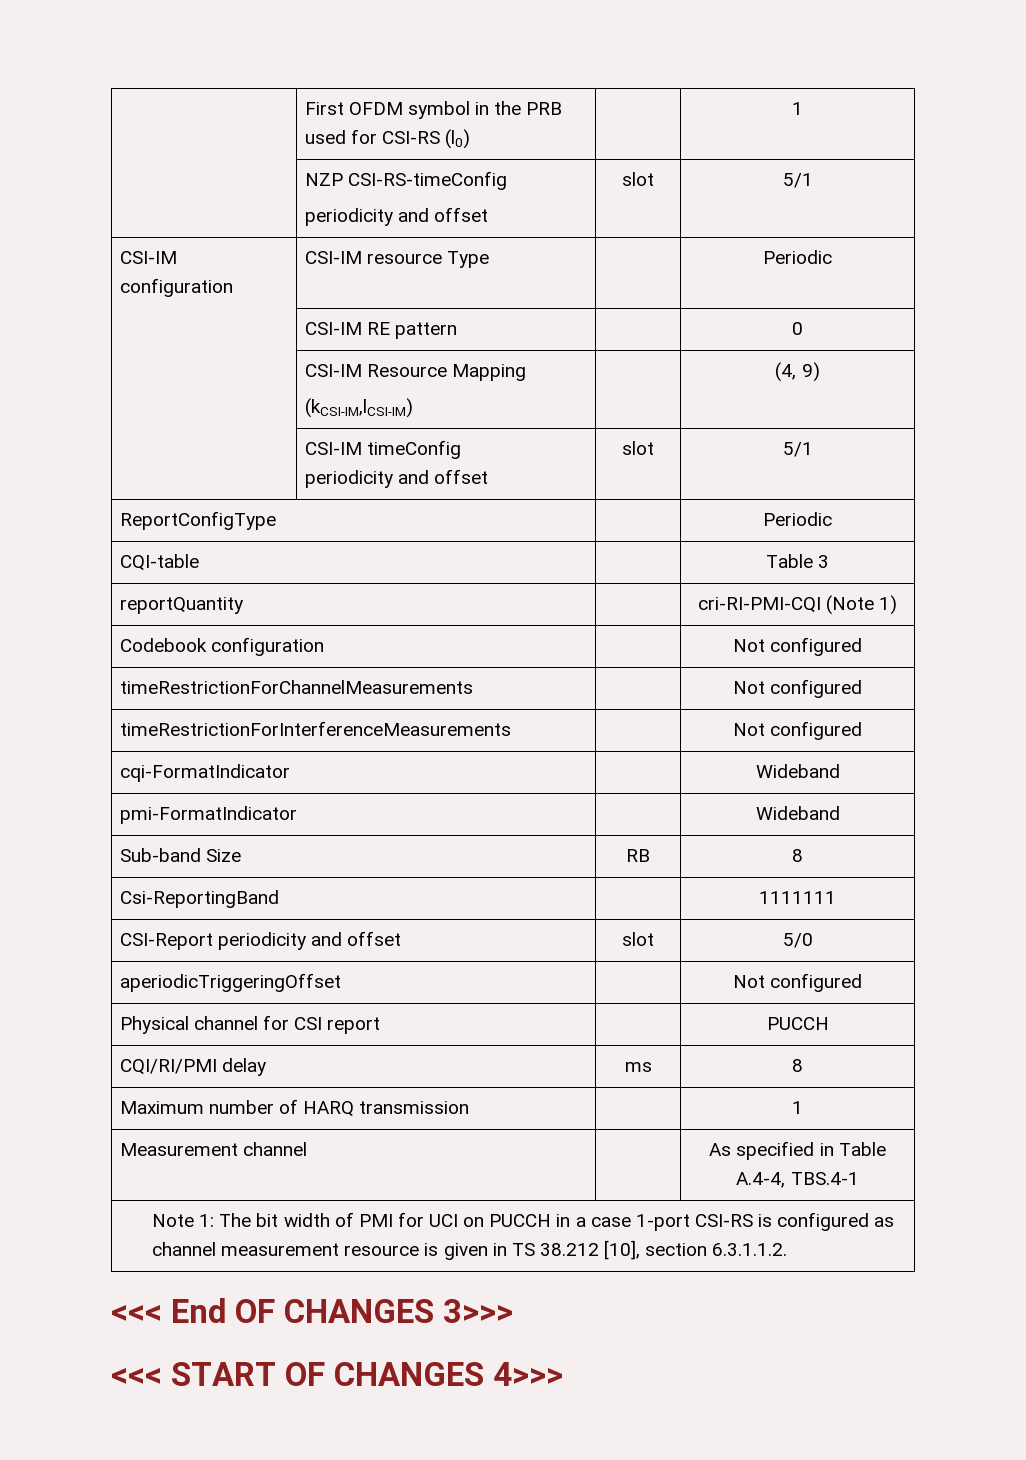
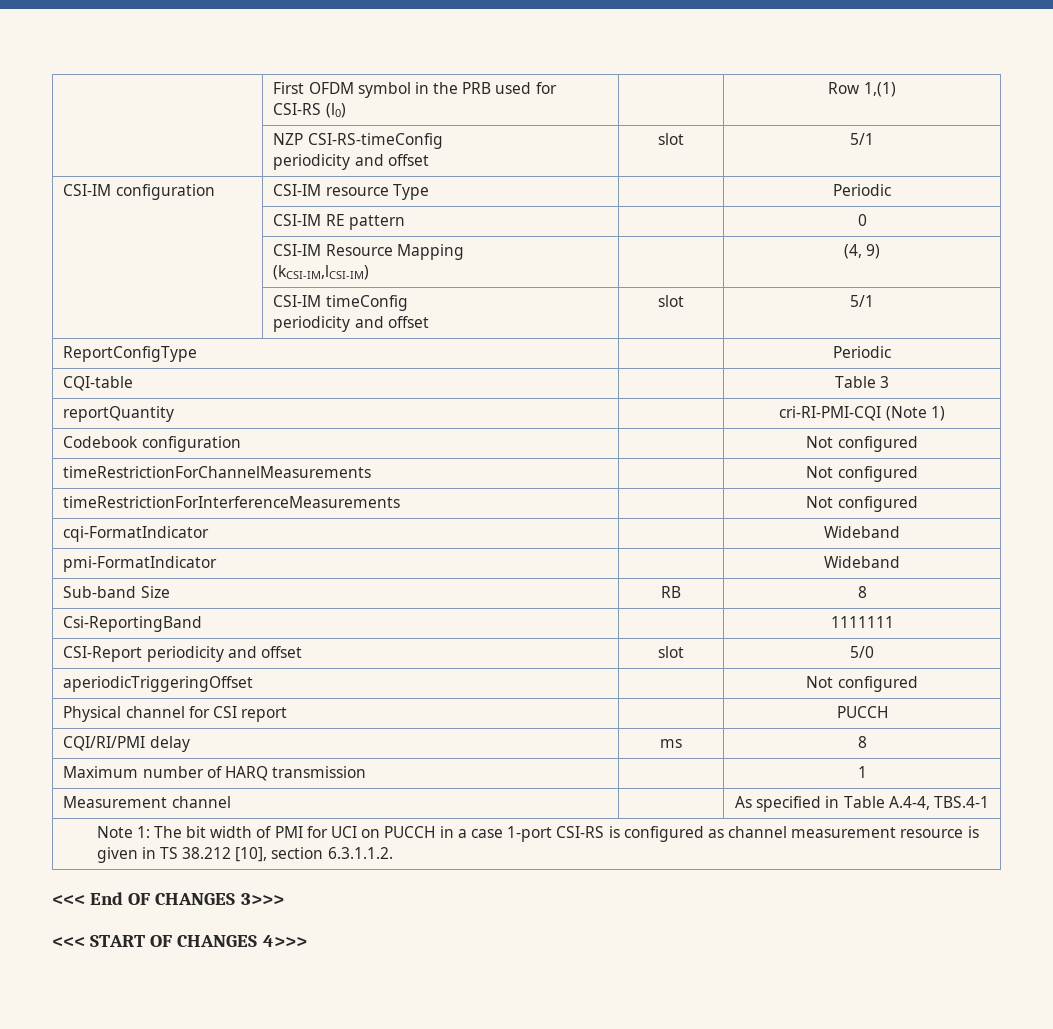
- | First OFDM symbol in the PRB used for CSI-RS (l0) | | 1
+ | First OFDM symbol in the PRB used for CSI-RS (l0) | | Row 1,(1)

